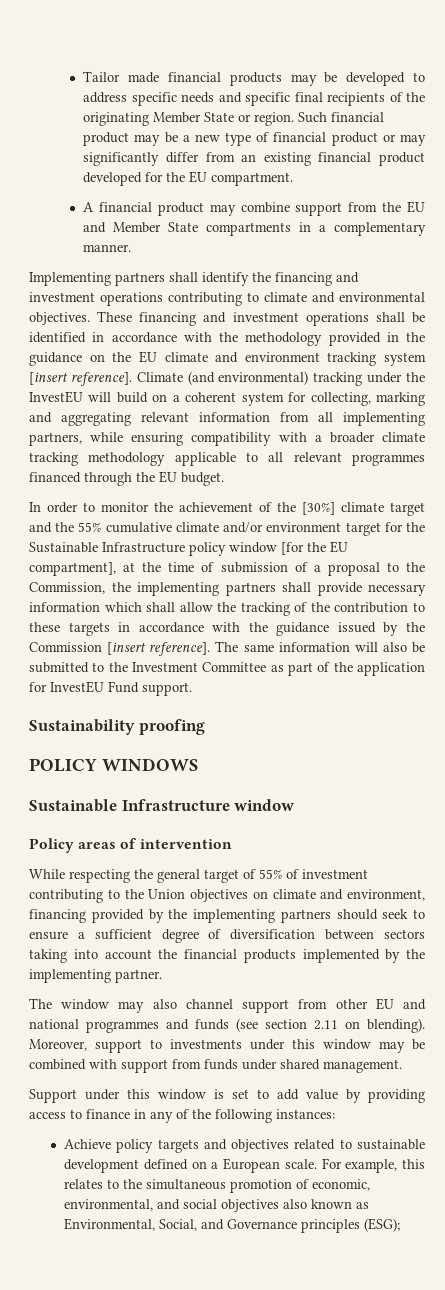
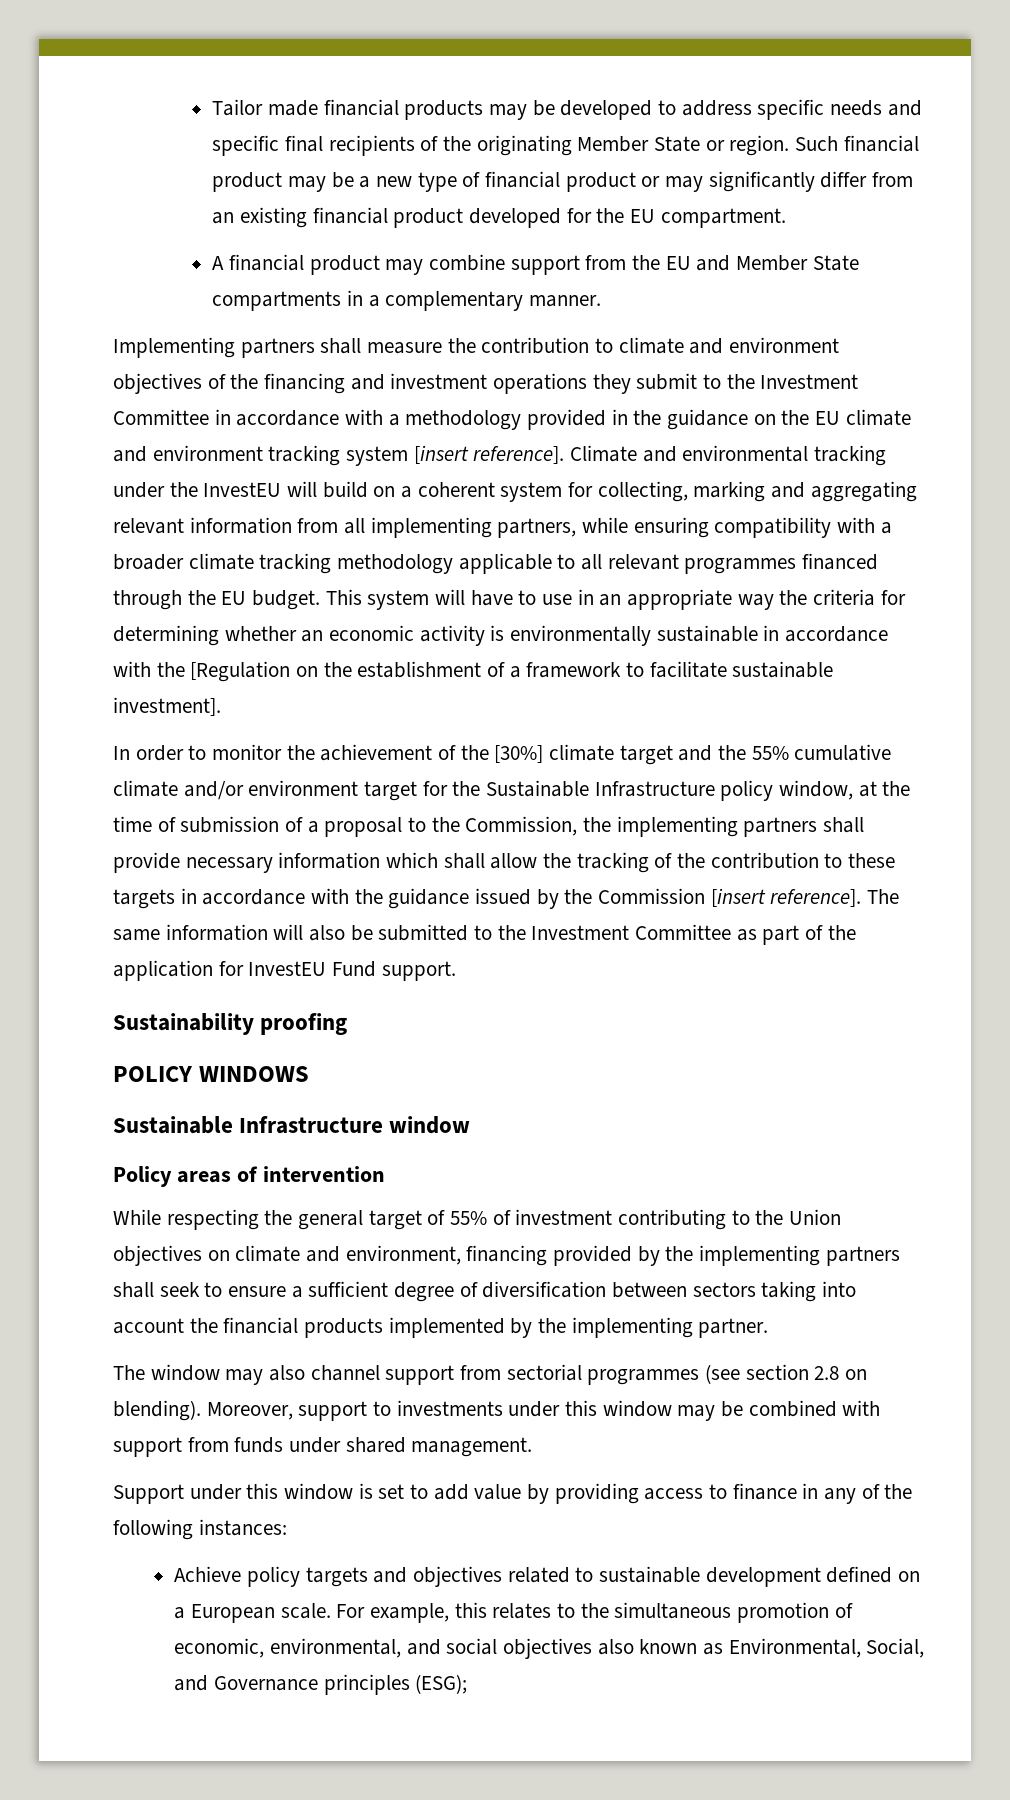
- Implementing partners shall identify the financing and investment operations contributing to climate and environmental objectives. These financing and investment operations shall be identified in accordance with the methodology provided in the guidance on the EU climate and environment tracking system [insert reference].
+ Implementing partners shall measure the contribution to climate and environment objectives of the financing and investment operations they submit to the Investment Committee in accordance with a methodology provided in the guidance on the EU climate and environment tracking system [insert reference].
- Climate (and environmental) tracking under the InvestEU will build on a coherent system for collecting, marking and aggregating relevant information from all implementing partners, while ensuring compatibility with a broader climate tracking methodology applicable to all relevant programmes financed through the EU budget.
+ Climate and environmental tracking under the InvestEU will build on a coherent system for collecting, marking and aggregating relevant information from all implementing partners, while ensuring compatibility with a broader climate tracking methodology applicable to all relevant programmes financed through the EU budget. This system will have to use in an appropriate way the criteria for determining whether an economic activity is environmentally sustainable in accordance with the [Regulation on the establishment of a framework to facilitate sustainable investment].
- In order to monitor the achievement of the [30%] climate target and the 55% cumulative climate and/or environment target for the Sustainable Infrastructure policy window [for the EU compartment], at the time of submission of a proposal to the Commission, the implementing partners shall provide necessary information which shall allow the tracking of the contribution to these targets in accordance with the guidance issued by the Commission [insert reference].
+ In order to monitor the achievement of the [30%] climate target and the 55% cumulative climate and/or environment target for the Sustainable Infrastructure policy window, at the time of submission of a proposal to the Commission, the implementing partners shall provide necessary information which shall allow the tracking of the contribution to these targets in accordance with the guidance issued by the Commission [insert reference].
- While respecting the general target of 55% of investment contributing to the Union objectives on climate and environment, financing provided by the implementing partners should seek to ensure a sufficient degree of diversification between sectors taking into account the financial products implemented by the implementing partner.
+ While respecting the general target of 55% of investment contributing to the Union objectives on climate and environment, financing provided by the implementing partners shall seek to ensure a sufficient degree of diversification between sectors taking into account the financial products implemented by the implementing partner.
- The window may also channel support from other EU and national programmes and funds (see section 2.11 on blending).
+ The window may also channel support from sectorial programmes (see section 2.8 on blending).

